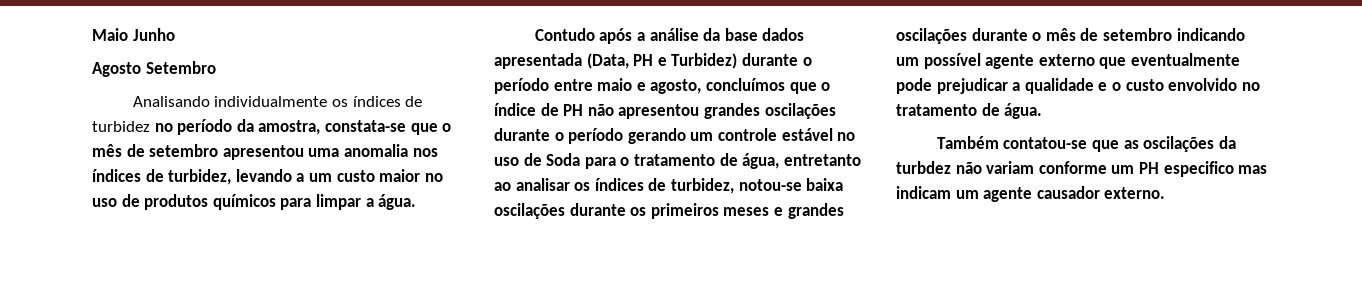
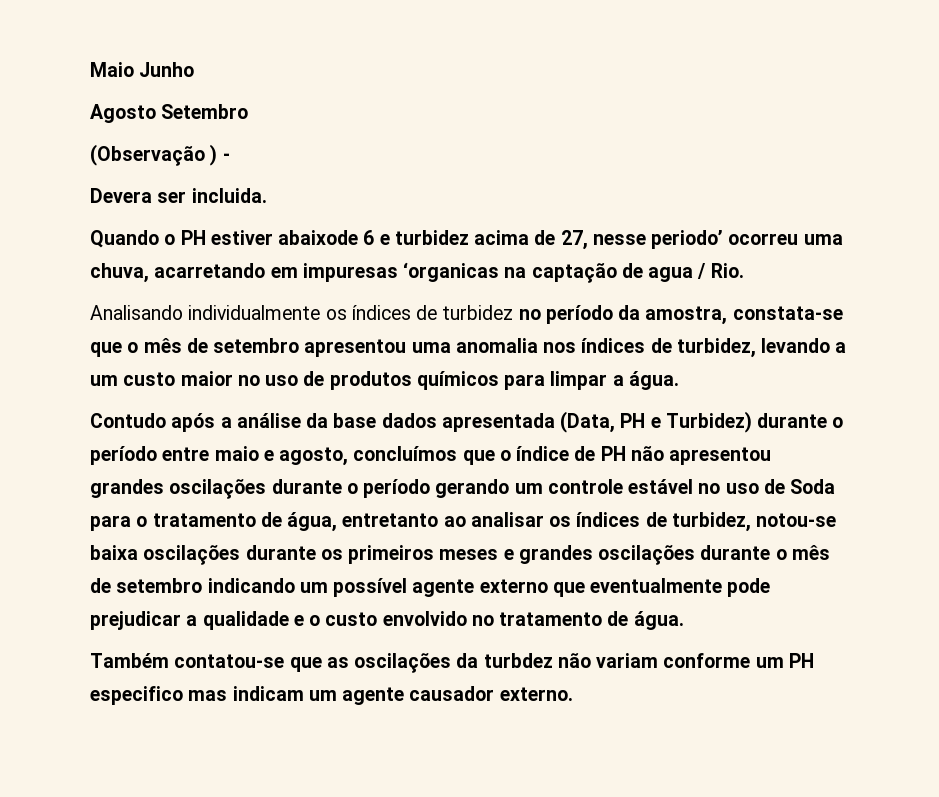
+ (Observação ) -
+ Devera ser incluida.
+ Quando o PH estiver abaixode 6 e turbidez acima de 27, nesse periodo’ ocorreu uma chuva, acarretando em impuresas ‘organicas na captação de agua / Rio.

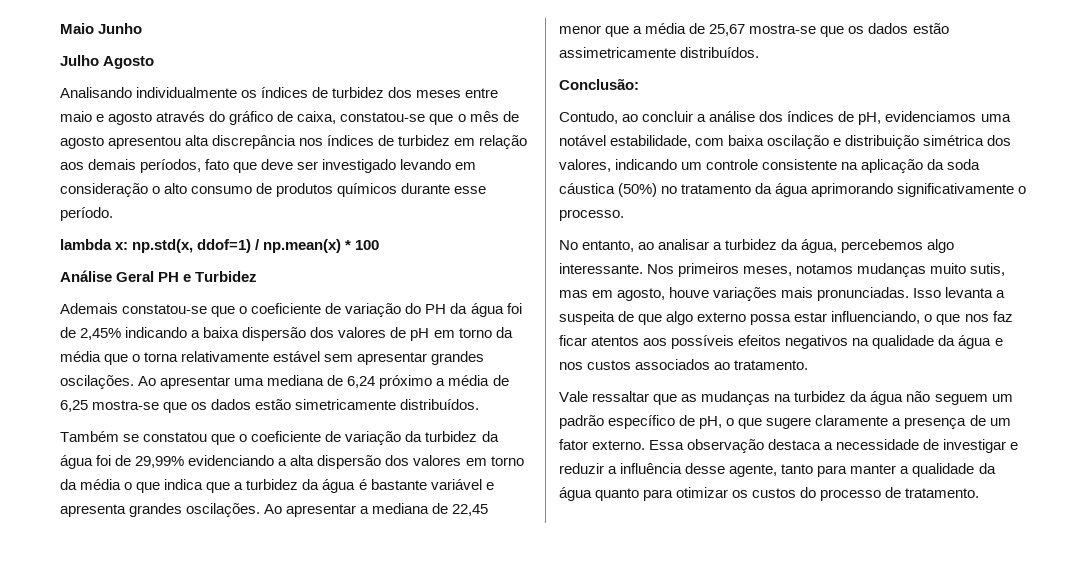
- Agosto Setembro
- (Observação ) -
- Devera ser incluida.
- Quando o PH estiver abaixode 6 e turbidez acima de 27, nesse periodo’ ocorreu uma chuva, acarretando em impuresas ‘organicas na captação de agua / Rio.
+ Julho Agosto
- Analisando individualmente os índices de turbidez no período da amostra, constata-se que o mês de setembro apresentou uma anomalia nos índices de turbidez, levando a um custo maior no uso de produtos químicos para limpar a água.
- Contudo após a análise da base dados apresentada (Data, PH e Turbidez) durante o período entre maio e agosto, concluímos que o índice de PH não apresentou grandes oscilações durante o período gerando um controle estável no uso de Soda para o tratamento de água, entretanto ao analisar os índices de turbidez, notou-se baixa oscilações durante os primeiros meses e grandes oscilações durante o mês de setembro indicando um possível agente externo que eventualmente pode prejudicar a qualidade e o custo envolvido no tratamento de água.
- Também contatou-se que as oscilações da turbdez não variam conforme um PH especifico mas indicam um agente causador externo.
+ Analisando individualmente os índices de turbidez dos meses entre maio e agosto através do gráfico de caixa, constatou-se que o mês de agosto apresentou alta discrepância nos índices de turbidez em relação aos demais períodos, fato que deve ser investigado levando em consideração o alto consumo de produtos químicos durante esse período.
+ lambda x: np.std(x, ddof=1) / np.mean(x) * 100
+ Análise Geral PH e Turbidez
+ Ademais constatou-se que o coeficiente de variação do PH da água foi de 2,45% indicando a baixa dispersão dos valores de pH em torno da média que o torna relativamente estável sem apresentar grandes oscilações. Ao apresentar uma mediana de 6,24 próximo a média de 6,25 mostra-se que os dados estão simetricamente distribuídos.
+ Também se constatou que o coeficiente de variação da turbidez da água foi de 29,99% evidenciando a alta dispersão dos valores em torno da média o que indica que a turbidez da água é bastante variável e apresenta grandes oscilações. Ao apresentar a mediana de 22,45 menor que a média de 25,67 mostra-se que os dados estão assimetricamente distribuídos.
+ Conclusão:
+ Contudo, ao concluir a análise dos índices de pH, evidenciamos uma notável estabilidade, com baixa oscilação e distribuição simétrica dos valores, indicando um controle consistente na aplicação da soda cáustica (50%) no tratamento da água aprimorando significativamente o processo.
+ No entanto, ao analisar a turbidez da água, percebemos algo interessante. Nos primeiros meses, notamos mudanças muito sutis, mas em agosto, houve variações mais pronunciadas. Isso levanta a suspeita de que algo externo possa estar influenciando, o que nos faz ficar atentos aos possíveis efeitos negativos na qualidade da água e nos custos associados ao tratamento.
+ Vale ressaltar que as mudanças na turbidez da água não seguem um padrão específico de pH, o que sugere claramente a presença de um fator externo. Essa observação destaca a necessidade de investigar e reduzir a influência desse agente, tanto para manter a qualidade da água quanto para otimizar os custos do processo de tratamento.

